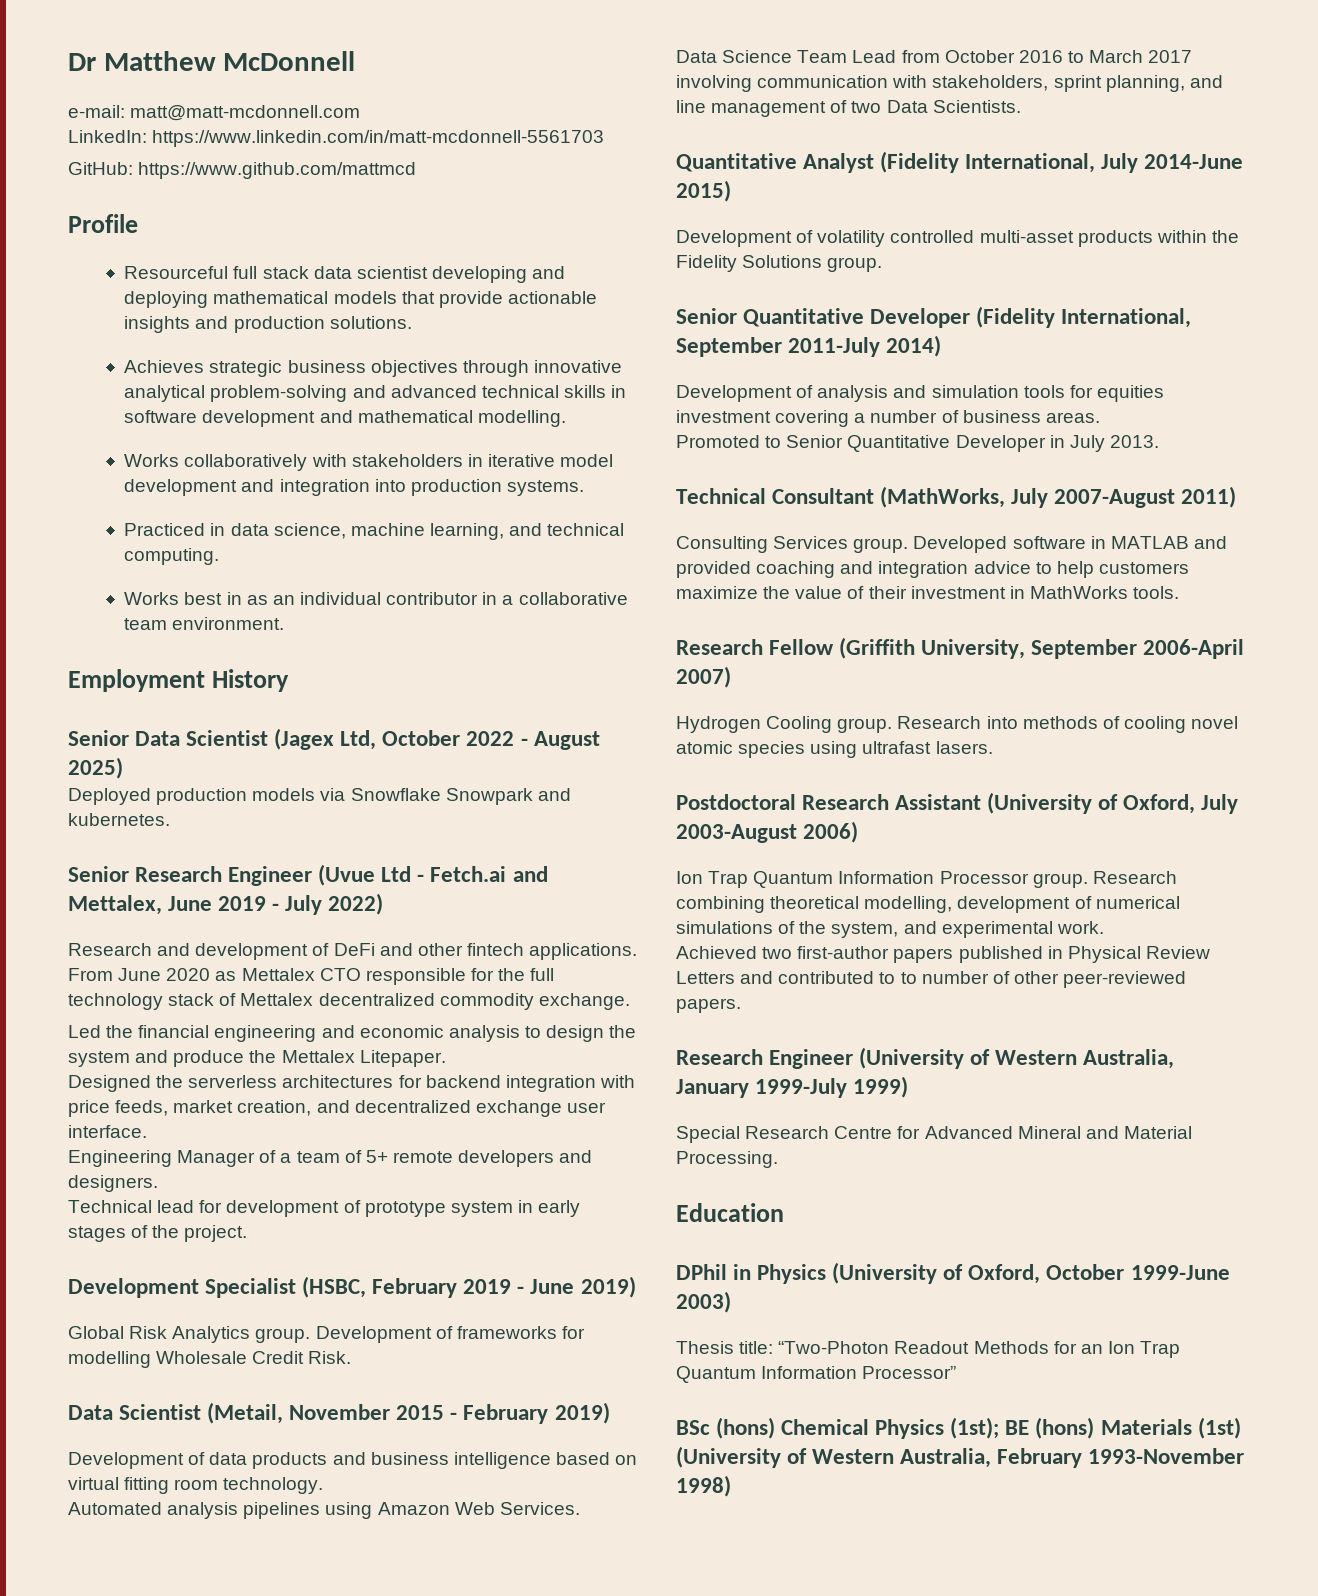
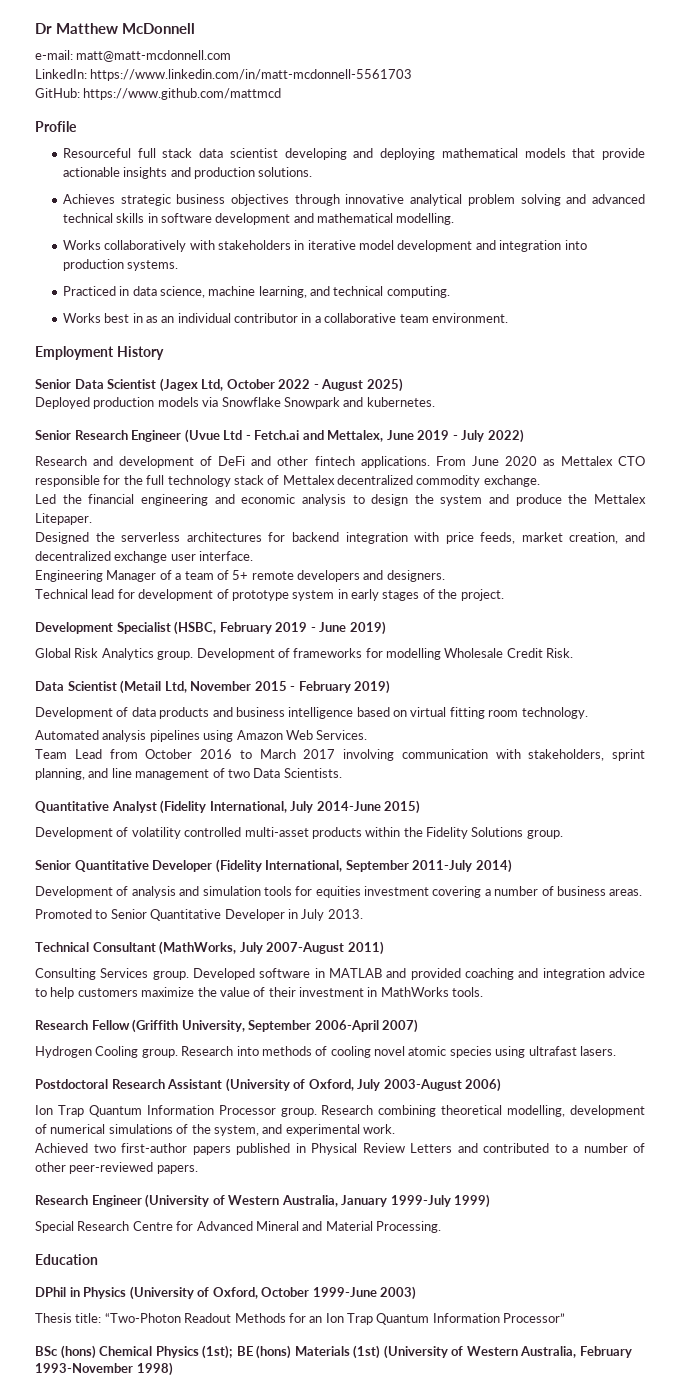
- Achieves strategic business objectives through innovative analytical problem-solving and advanced technical skills in software development and mathematical modelling.
+ Achieves strategic business objectives through innovative analytical problem solving and advanced technical skills in software development and mathematical modelling.
- Data Scientist (Metail, November 2015 - February 2019)
+ Data Scientist (Metail Ltd, November 2015 - February 2019)
- Data Science Team Lead from October 2016 to March 2017 involving communication with stakeholders, sprint planning, and line management of two Data Scientists.
+ Team Lead from October 2016 to March 2017 involving communication with stakeholders, sprint planning, and line management of two Data Scientists.
- Achieved two first-author papers published in Physical Review Letters and contributed to to number of other peer-reviewed papers.
+ Achieved two first-author papers published in Physical Review Letters and contributed to a number of other peer-reviewed papers.

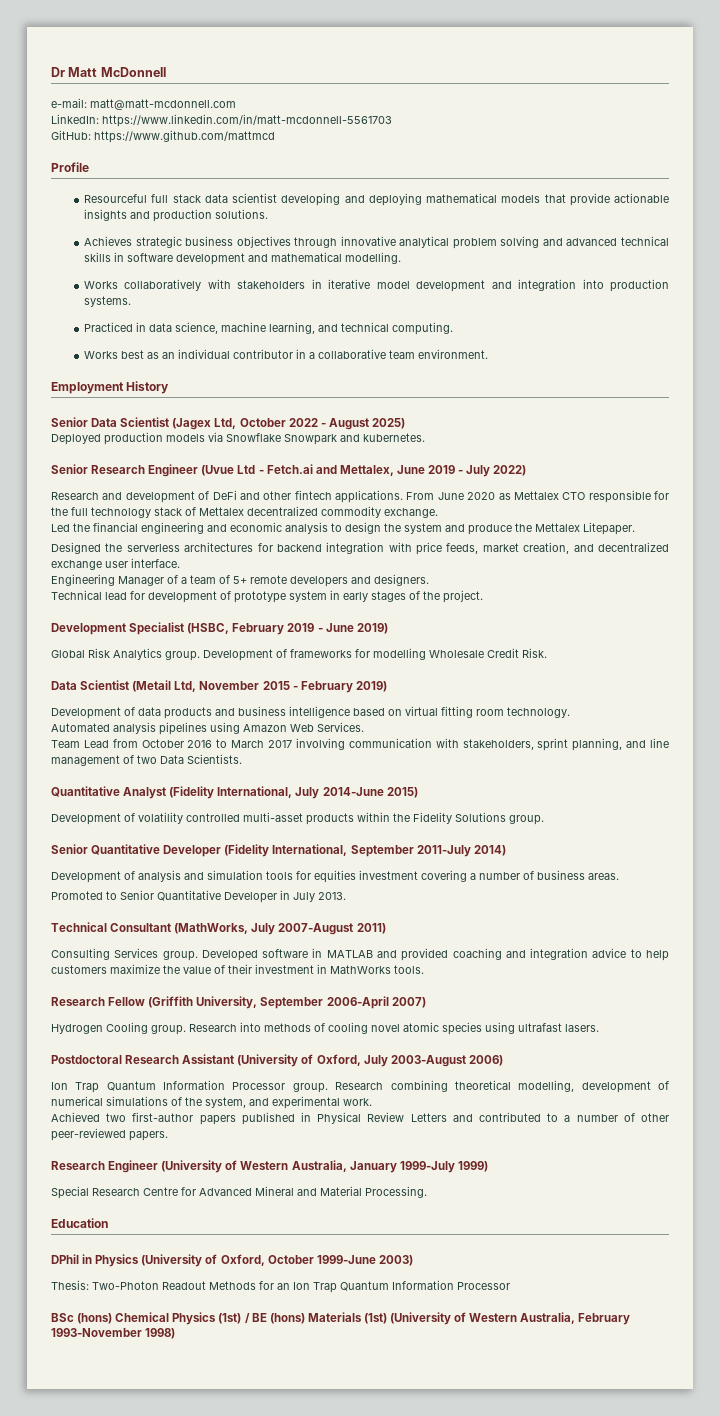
- Dr Matthew McDonnell
+ Dr Matt McDonnell
- Works best in as an individual contributor in a collaborative team environment.
+ Works best as an individual contributor in a collaborative team environment.
- Thesis title: “Two-Photon Readout Methods for an Ion Trap Quantum Information Processor”
+ Thesis: Two-Photon Readout Methods for an Ion Trap Quantum Information Processor
- BSc (hons) Chemical Physics (1st); BE (hons) Materials (1st) (University of Western Australia, February 1993-November 1998)
+ BSc (hons) Chemical Physics (1st) / BE (hons) Materials (1st) (University of Western Australia, February 1993-November 1998)

